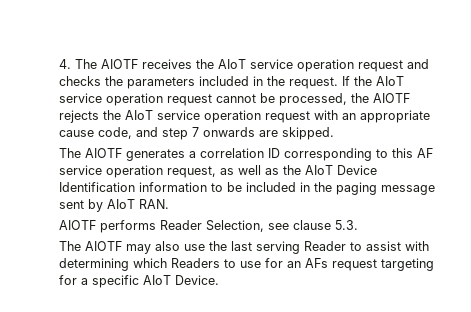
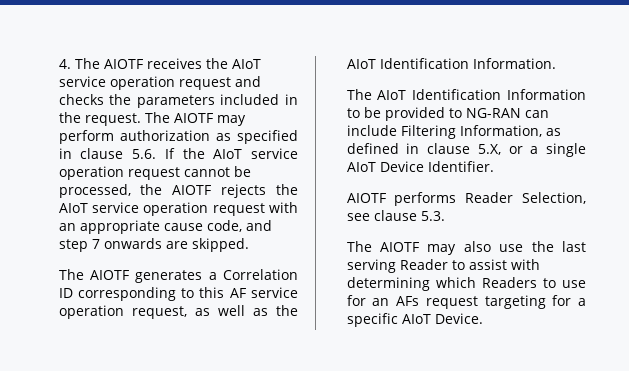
- If the AIoT service operation request cannot be processed, the AIOTF rejects the AIoT service operation request with an appropriate cause code, and step 7 onwards are skipped.
+ The AIOTF may perform authorization as specified in clause 5.6. If the AIoT service operation request cannot be processed, the AIOTF rejects the AIoT service operation request with an appropriate cause code, and step 7 onwards are skipped.
- The AIOTF generates a correlation ID corresponding to this AF service operation request, as well as the AIoT Device Identification information to be included in the paging message sent by AIoT RAN.
+ The AIOTF generates a Correlation ID corresponding to this AF service operation request, as well as the AIoT Identification Information.
+ The AIoT Identification Information to be provided to NG-RAN can include Filtering Information, as defined in clause 5.X, or a single AIoT Device Identifier.

